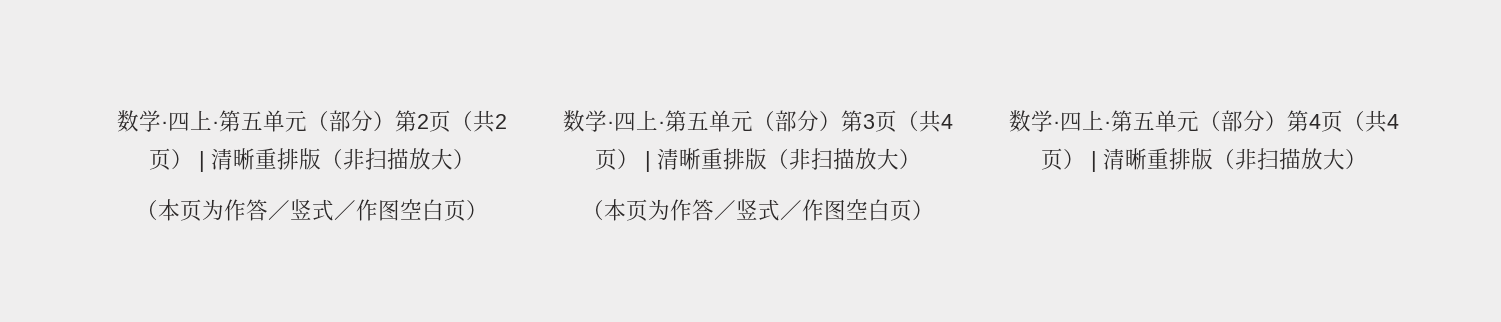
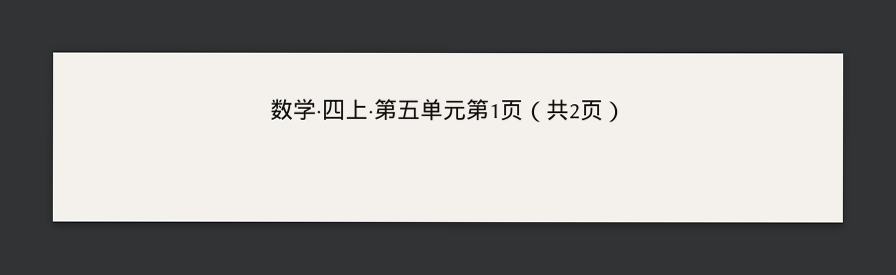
- 数学·四上·第五单元（部分）第2页（共2页） | 清晰重排版（非扫描放大）
- （本页为作答／竖式／作图空白页）
- 数学·四上·第五单元（部分）第3页（共4页） | 清晰重排版（非扫描放大）
- （本页为作答／竖式／作图空白页）
- 数学·四上·第五单元（部分）第4页（共4页） | 清晰重排版（非扫描放大）
+ 数学·四上·第五单元第1页（共2页）

